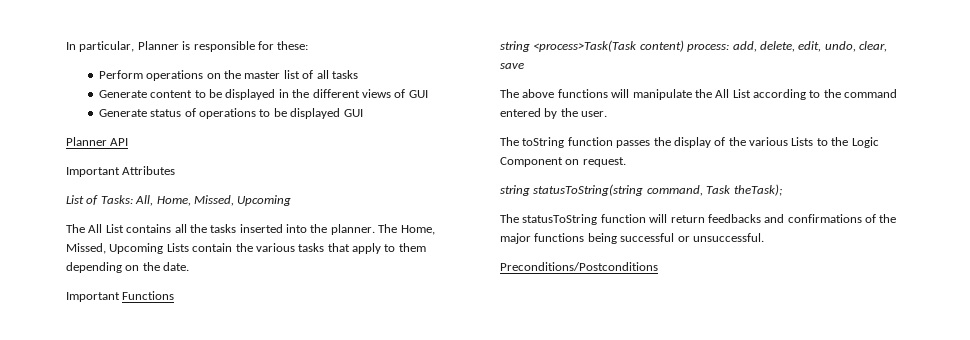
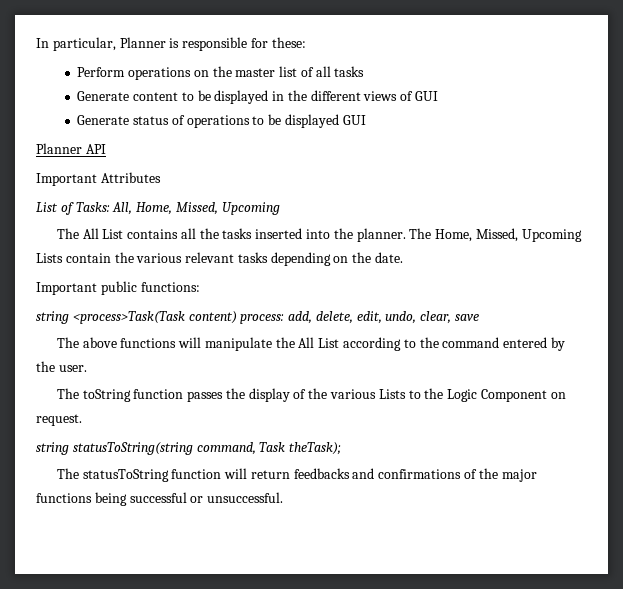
- The Home, Missed, Upcoming Lists contain the various tasks that apply to them depending on the date.
+ The Home, Missed, Upcoming Lists contain the various relevant tasks depending on the date.
- Important Functions
+ Important public functions:
- Preconditions/Postconditions

